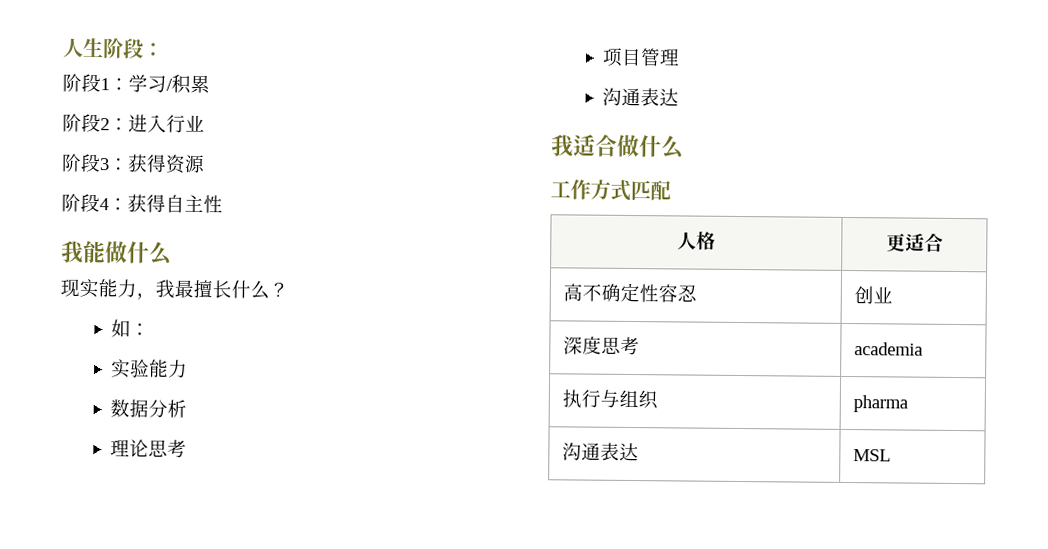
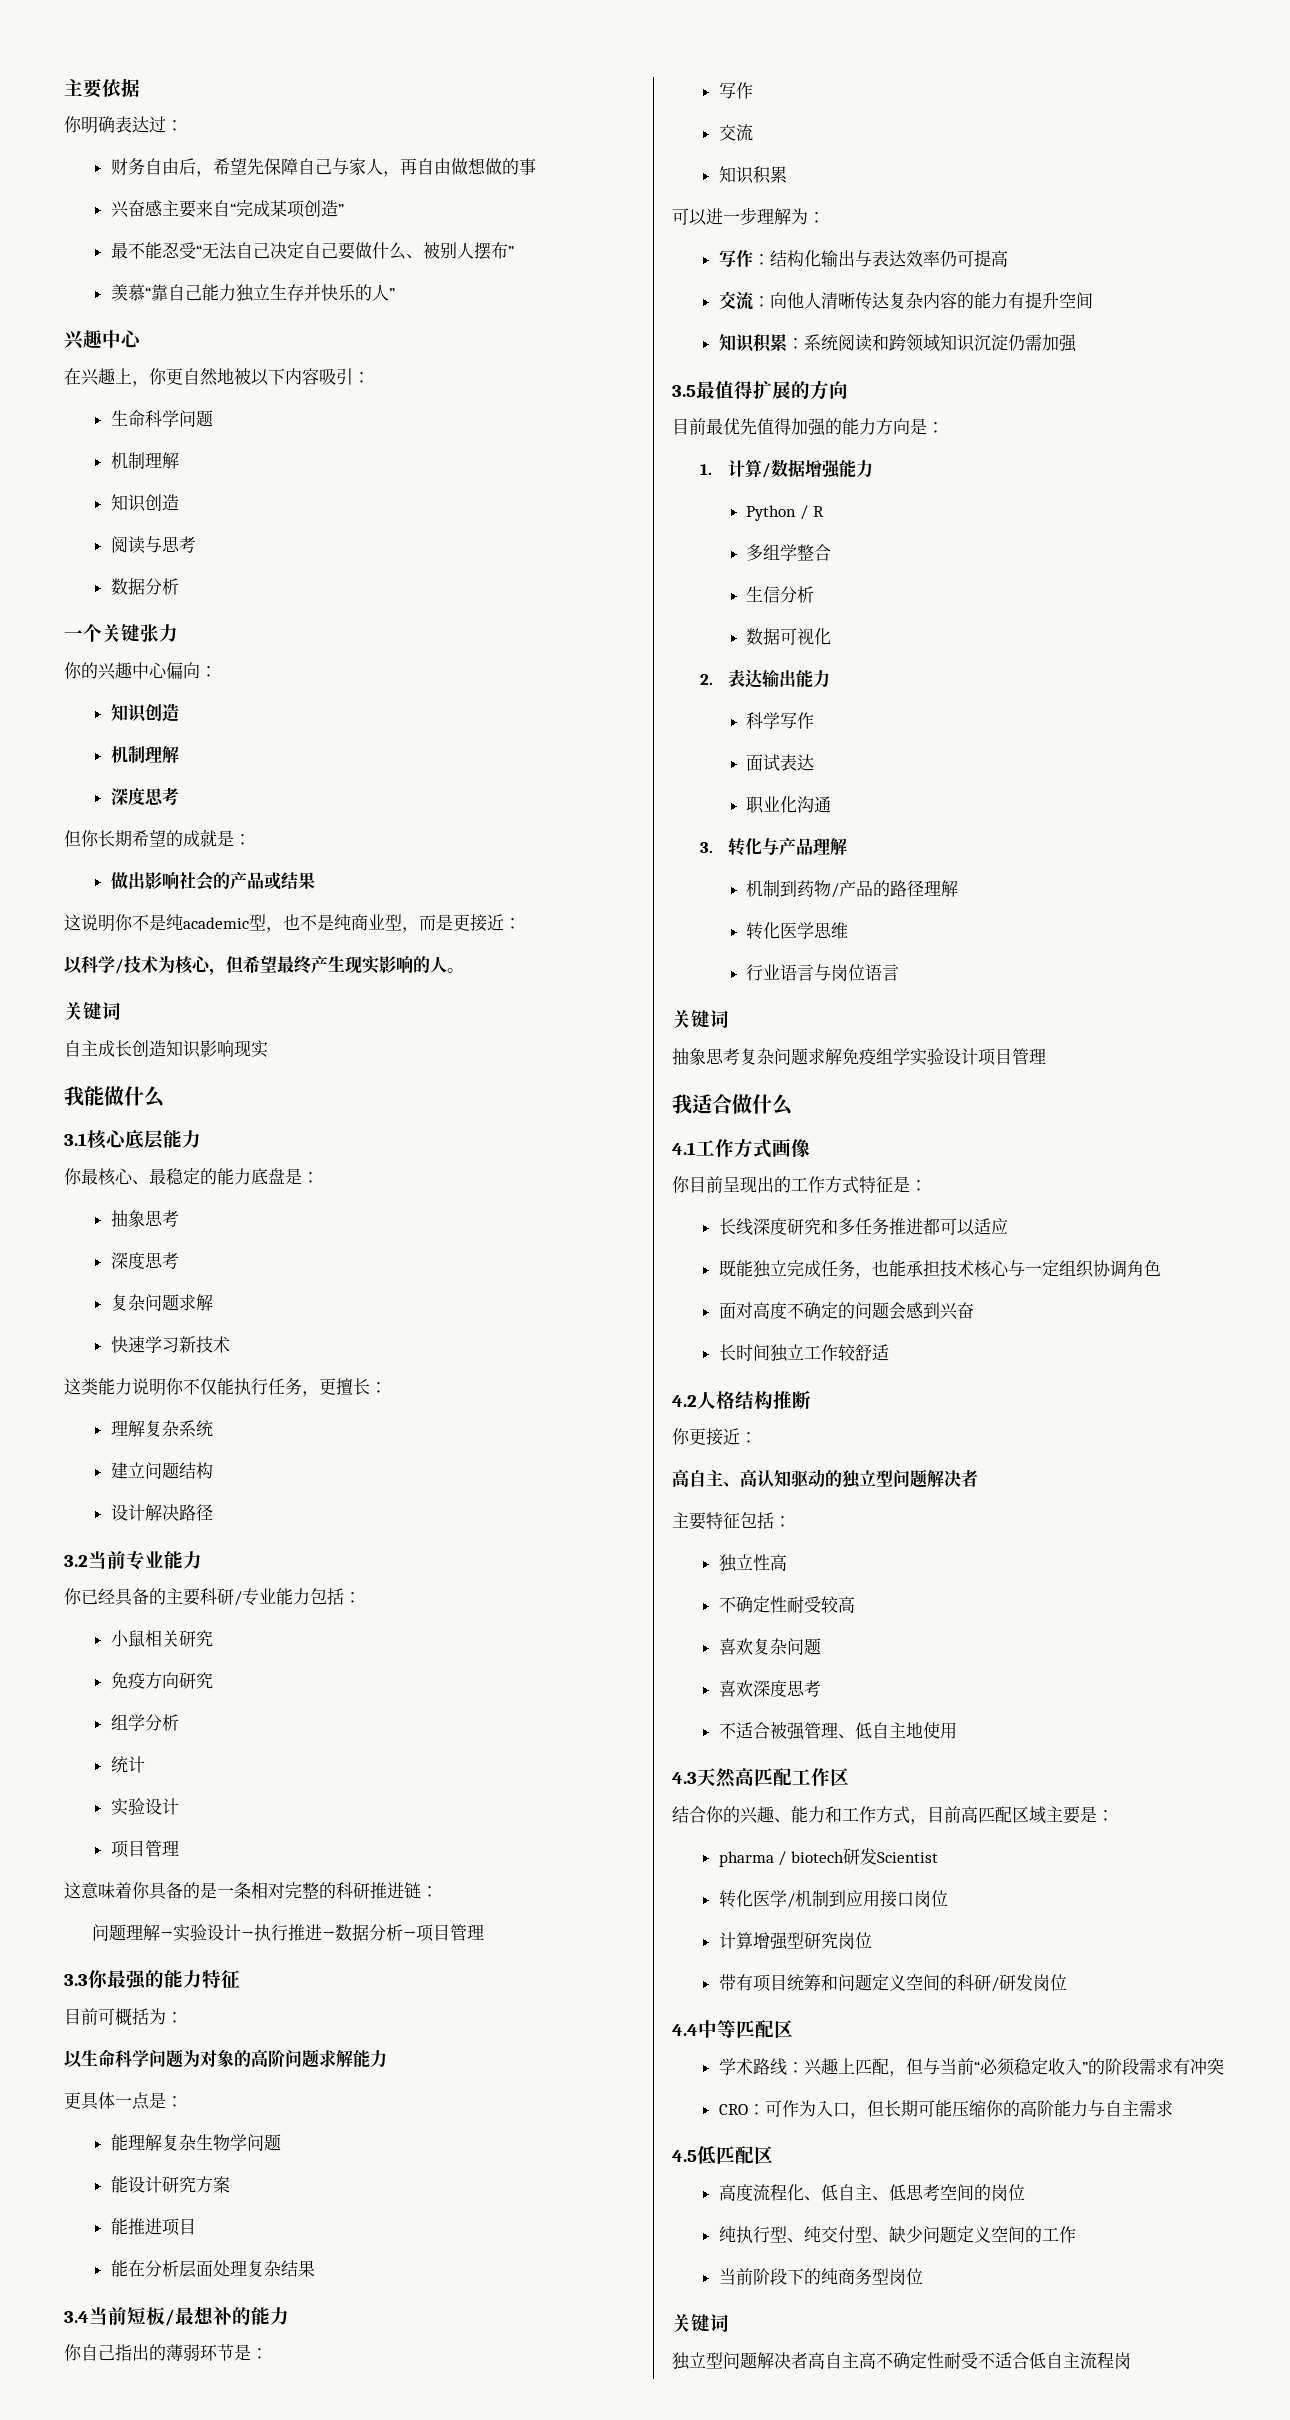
- 人生阶段：
- 阶段1：学习/积累
- 阶段2：进入行业
- 阶段3：获得资源
- 阶段4：获得自主性
+ 主要依据
+ 你明确表达过：
+ 财务自由后，希望先保障自己与家人，再自由做想做的事
+ 兴奋感主要来自“完成某项创造”
+ 最不能忍受“无法自己决定自己要做什么、被别人摆布”
+ 羡慕“靠自己能力独立生存并快乐的人”
+ 兴趣中心
+ 在兴趣上，你更自然地被以下内容吸引：
+ 生命科学问题
+ 机制理解
+ 知识创造
+ 阅读与思考
+ 数据分析
+ 一个关键张力
+ 你的兴趣中心偏向：
+ 知识创造
+ 机制理解
+ 深度思考
+ 但你长期希望的成就是：
+ 做出影响社会的产品或结果
+ 这说明你不是纯academic型，也不是纯商业型，而是更接近：
+ 以科学/技术为核心，但希望最终产生现实影响的人。
+ 关键词
+ 自主成长创造知识影响现实
  我能做什么
- 现实能力，我最擅长什么？
- 如：
- 实验能力
- 数据分析
- 理论思考
+ 3.1核心底层能力
+ 你最核心、最稳定的能力底盘是：
+ 抽象思考
+ 深度思考
+ 复杂问题求解
+ 快速学习新技术
+ 这类能力说明你不仅能执行任务，更擅长：
+ 理解复杂系统
+ 建立问题结构
+ 设计解决路径
+ 3.2当前专业能力
+ 你已经具备的主要科研/专业能力包括：
+ 小鼠相关研究
+ 免疫方向研究
+ 组学分析
+ 统计
+ 实验设计
  项目管理
- 沟通表达
+ 这意味着你具备的是一条相对完整的科研推进链：
+ 问题理解→实验设计→执行推进→数据分析→项目管理
+ 3.3你最强的能力特征
+ 目前可概括为：
+ 以生命科学问题为对象的高阶问题求解能力
+ 更具体一点是：
+ 能理解复杂生物学问题
+ 能设计研究方案
+ 能推进项目
+ 能在分析层面处理复杂结果
+ 3.4当前短板/最想补的能力
+ 你自己指出的薄弱环节是：
+ 写作
+ 交流
+ 知识积累
+ 可以进一步理解为：
+ 写作：结构化输出与表达效率仍可提高
+ 交流：向他人清晰传达复杂内容的能力有提升空间
+ 知识积累：系统阅读和跨领域知识沉淀仍需加强
+ 3.5最值得扩展的方向
+ 目前最优先值得加强的能力方向是：
+ 1.计算/数据增强能力
+ Python / R
+ 多组学整合
+ 生信分析
+ 数据可视化
+ 2.表达输出能力
+ 科学写作
+ 面试表达
+ 职业化沟通
+ 3.转化与产品理解
+ 机制到药物/产品的路径理解
+ 转化医学思维
+ 行业语言与岗位语言
+ 关键词
+ 抽象思考复杂问题求解免疫组学实验设计项目管理
- 工作方式匹配
- 人格 | 更适合
- 高不确定性容忍 | 创业
- 深度思考 | academia
- 执行与组织 | pharma
- 沟通表达 | MSL
+ 4.1工作方式画像
+ 你目前呈现出的工作方式特征是：
+ 长线深度研究和多任务推进都可以适应
+ 既能独立完成任务，也能承担技术核心与一定组织协调角色
+ 面对高度不确定的问题会感到兴奋
+ 长时间独立工作较舒适
+ 4.2人格结构推断
+ 你更接近：
+ 高自主、高认知驱动的独立型问题解决者
+ 主要特征包括：
+ 独立性高
+ 不确定性耐受较高
+ 喜欢复杂问题
+ 喜欢深度思考
+ 不适合被强管理、低自主地使用
+ 4.3天然高匹配工作区
+ 结合你的兴趣、能力和工作方式，目前高匹配区域主要是：
+ pharma / biotech研发Scientist
+ 转化医学/机制到应用接口岗位
+ 计算增强型研究岗位
+ 带有项目统筹和问题定义空间的科研/研发岗位
+ 4.4中等匹配区
+ 学术路线：兴趣上匹配，但与当前“必须稳定收入”的阶段需求有冲突
+ CRO：可作为入口，但长期可能压缩你的高阶能力与自主需求
+ 4.5低匹配区
+ 高度流程化、低自主、低思考空间的岗位
+ 纯执行型、纯交付型、缺少问题定义空间的工作
+ 当前阶段下的纯商务型岗位
+ 关键词
+ 独立型问题解决者高自主高不确定性耐受不适合低自主流程岗

